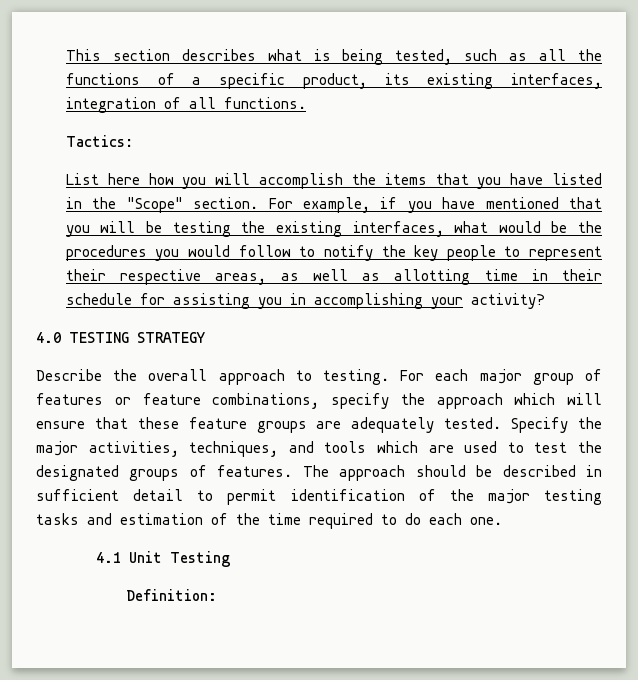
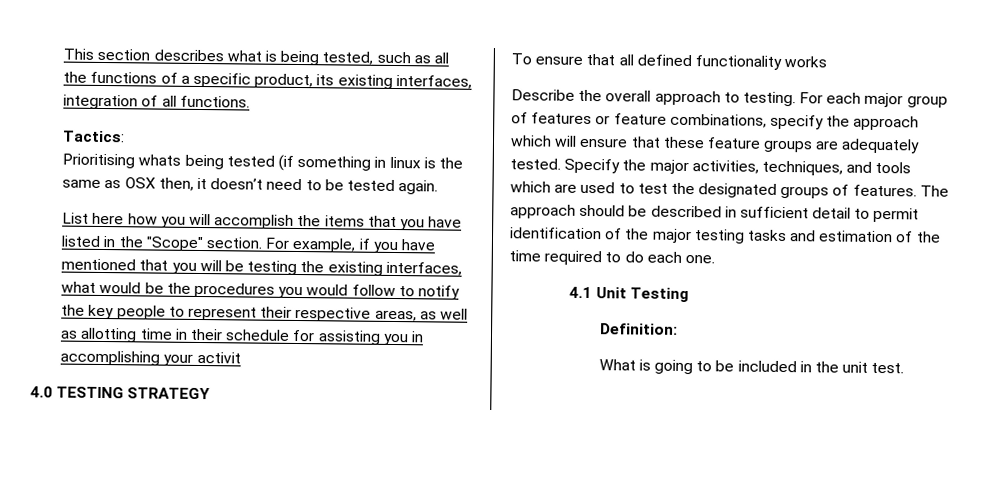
+ Prioritising whats being tested (if something in linux is the same as OSX then, it doesn’t need to be tested again.
- For example, if you have mentioned that you will be testing the existing interfaces, what would be the procedures you would follow to notify the key people to represent their respective areas, as well as allotting time in their schedule for assisting you in accomplishing your activity?
+ For example, if you have mentioned that you will be testing the existing interfaces, what would be the procedures you would follow to notify the key people to represent their respective areas, as well as allotting time in their schedule for assisting you in accomplishing your activit
+ To ensure that all defined functionality works
+ What is going to be included in the unit test.

